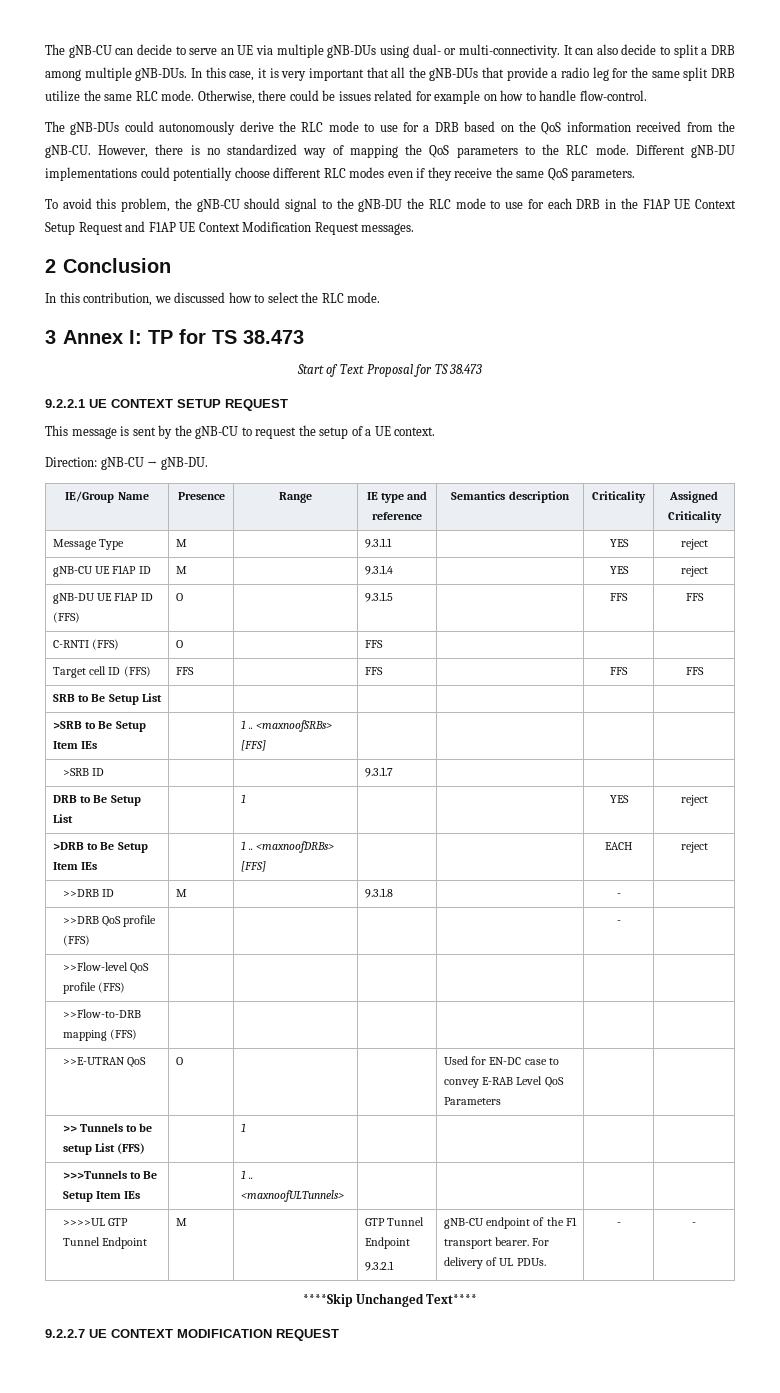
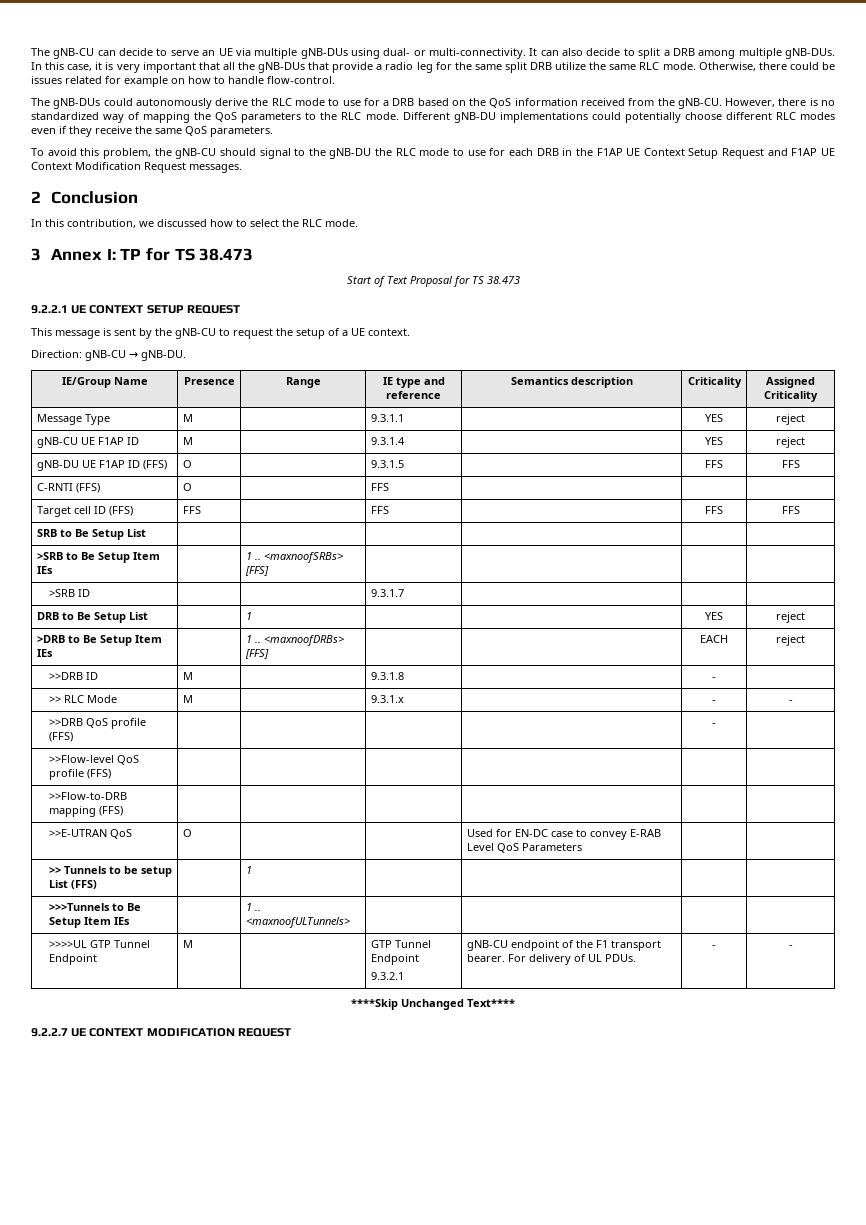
+ >> RLC Mode | M | | 9.3.1.x | | - | -

